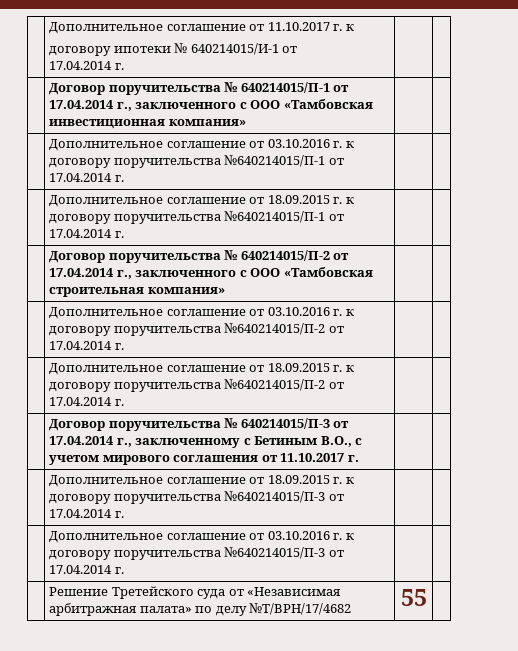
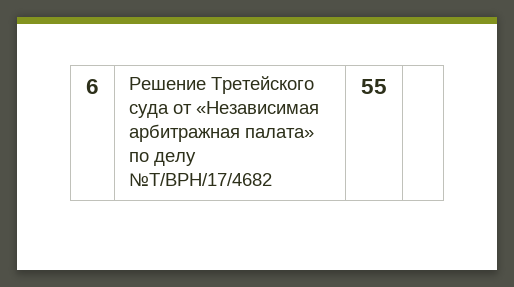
- | Дополнительное соглашение от 11.10.2017 г. к
- договору ипотеки № 640214015/И-1 от
- 17.04.2014 г. | |
- | Договор поручительства № 640214015/П-1 от 17.04.2014 г., заключенного с ООО «Тамбовская инвестиционная компания» | |
- | Дополнительное соглашение от 03.10.2016 г. к договору поручительства №640214015/П-1 от 17.04.2014 г. | |
- | Дополнительное соглашение от 18.09.2015 г. к договору поручительства №640214015/П-1 от 17.04.2014 г. | |
- | Договор поручительства № 640214015/П-2 от 17.04.2014 г., заключенного с ООО «Тамбовская строительная компания» | |
- | Дополнительное соглашение от 03.10.2016 г. к договору поручительства №640214015/П-2 от 17.04.2014 г. | |
- | Дополнительное соглашение от 18.09.2015 г. к договору поручительства №640214015/П-2 от 17.04.2014 г. | |
- | Договор поручительства № 640214015/П-3 от 17.04.2014 г., заключенному с Бетиным В.О., с учетом мирового соглашения от 11.10.2017 г. | |
- | Дополнительное соглашение от 18.09.2015 г. к договору поручительства №640214015/П-3 от 17.04.2014 г. | |
- | Дополнительное соглашение от 03.10.2016 г. к договору поручительства №640214015/П-3 от 17.04.2014 г. | |
- | Решение Третейского суда от «Независимая арбитражная палата» по делу №Т/ВРН/17/4682 | 55 |
+ 6 | Решение Третейского суда от «Независимая арбитражная палата» по делу №Т/ВРН/17/4682 | 55 |

